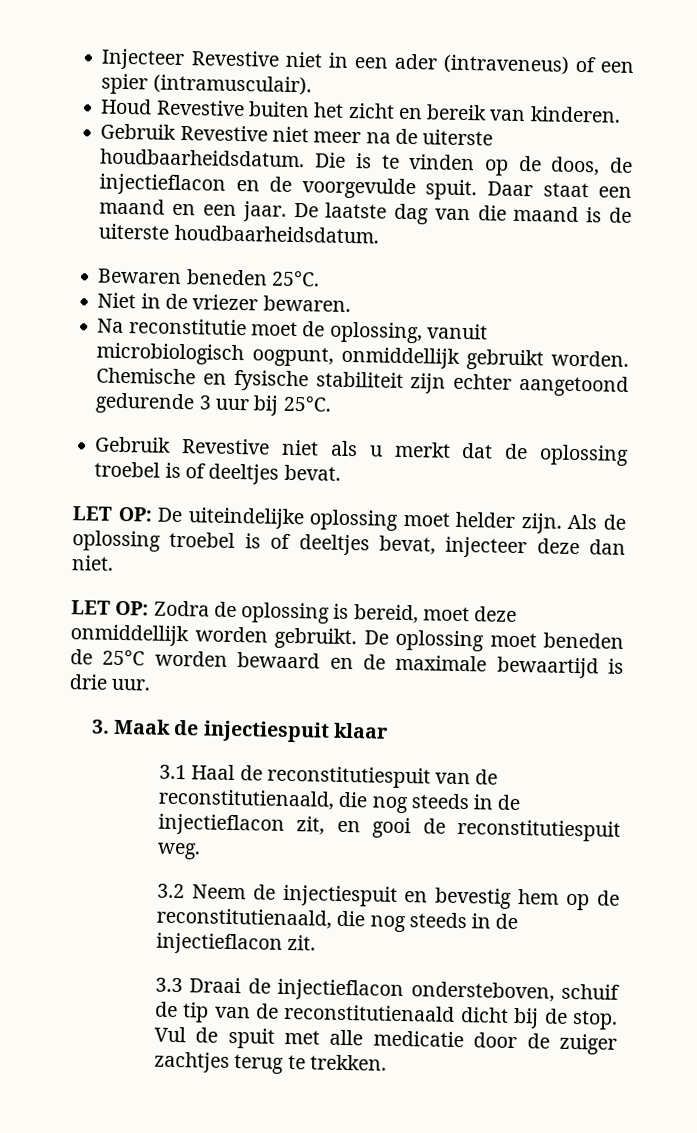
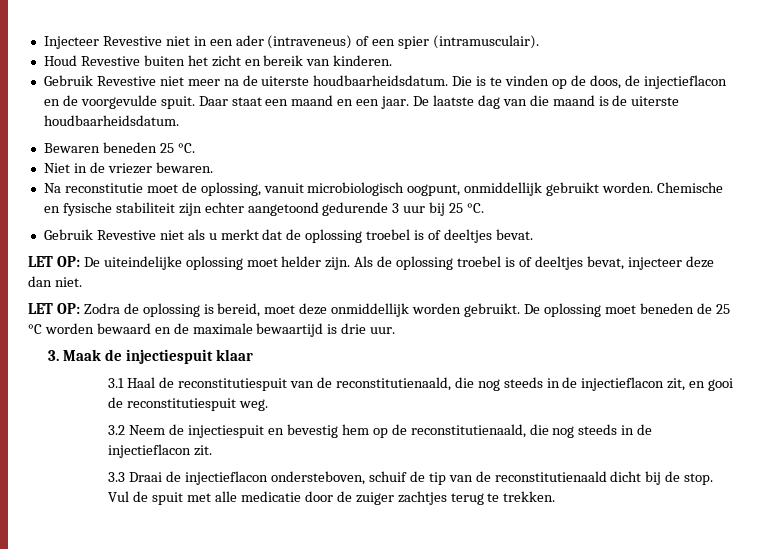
- Bewaren beneden 25°C.
+ Bewaren beneden 25 °C.
- Chemische en fysische stabiliteit zijn echter aangetoond gedurende 3 uur bij 25°C.
+ Chemische en fysische stabiliteit zijn echter aangetoond gedurende 3 uur bij 25 °C.
- De oplossing moet beneden de 25°C worden bewaard en de maximale bewaartijd is drie uur.
+ De oplossing moet beneden de 25 °C worden bewaard en de maximale bewaartijd is drie uur.

